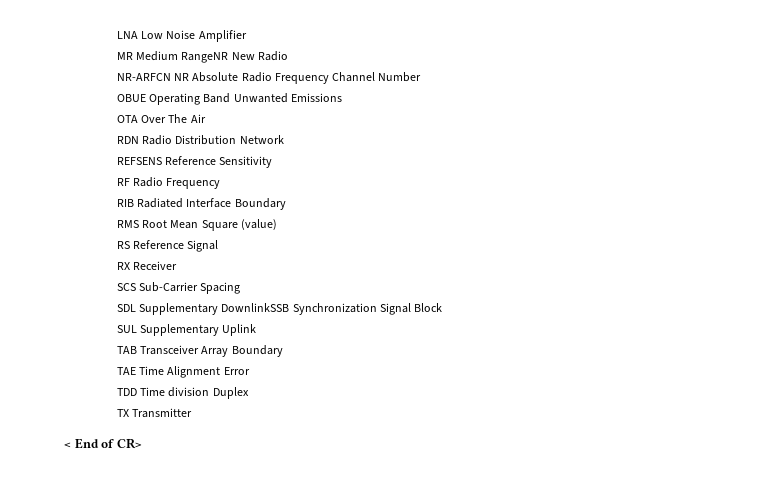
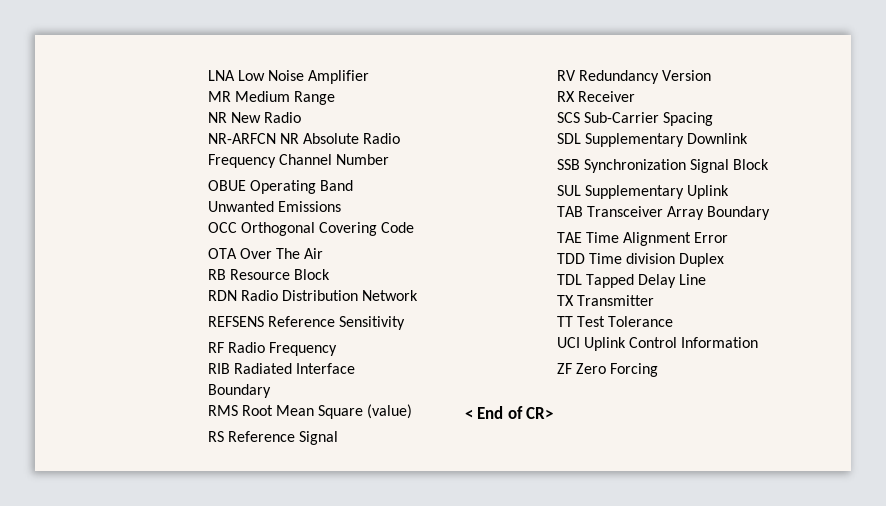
- MR Medium RangeNR New Radio
+ MR Medium Range
+ NR New Radio
+ OCC Orthogonal Covering Code
+ RB Resource Block
+ RV Redundancy Version
- SDL Supplementary DownlinkSSB Synchronization Signal Block
+ SDL Supplementary Downlink
+ SSB Synchronization Signal Block
+ TDL Tapped Delay Line
  TX Transmitter
+ TT Test Tolerance
+ UCI Uplink Control Information
+ ZF Zero Forcing

